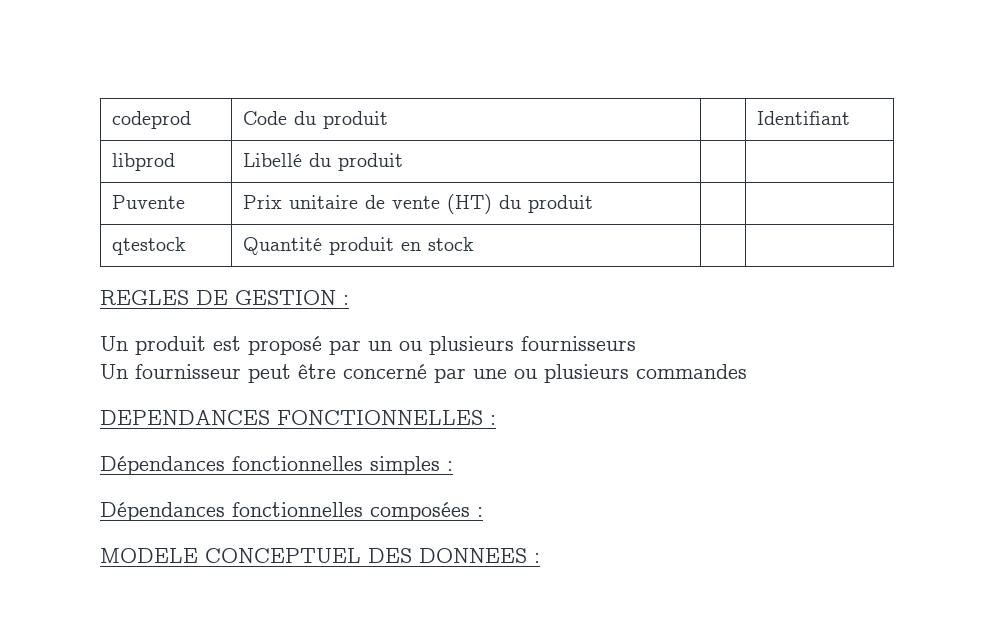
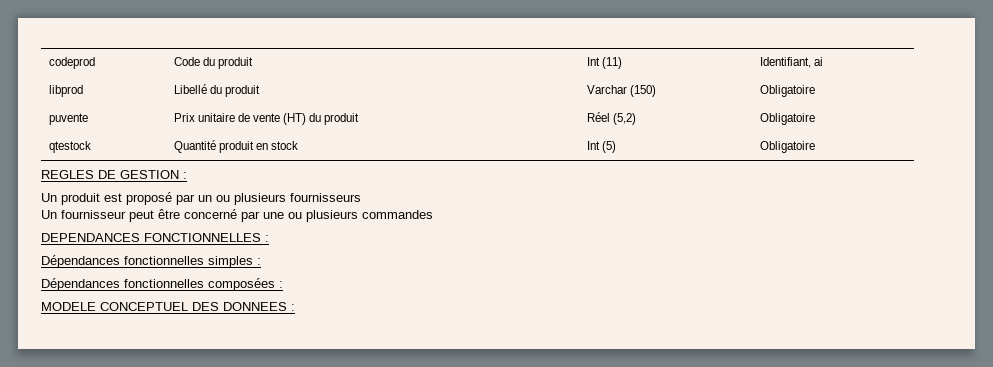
- codeprod | Code du produit | | Identifiant
+ codeprod | Code du produit | Int (11) | Identifiant, ai
- libprod | Libellé du produit | |
- Puvente | Prix unitaire de vente (HT) du produit | |
+ libprod | Libellé du produit | Varchar (150) | Obligatoire
+ puvente | Prix unitaire de vente (HT) du produit | Réel (5,2) | Obligatoire
- qtestock | Quantité produit en stock | |
+ qtestock | Quantité produit en stock | Int (5) | Obligatoire

